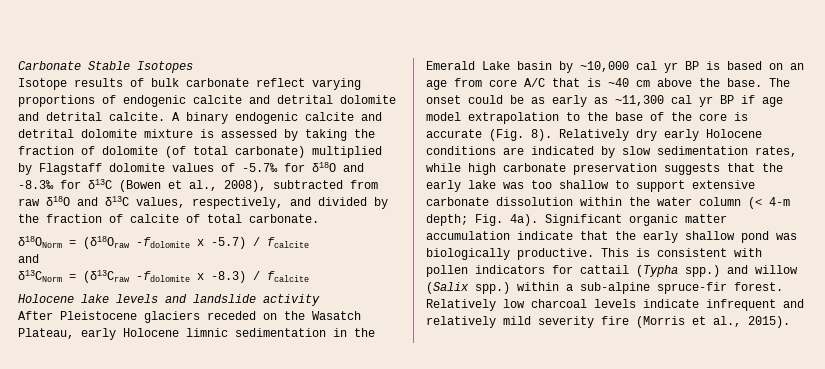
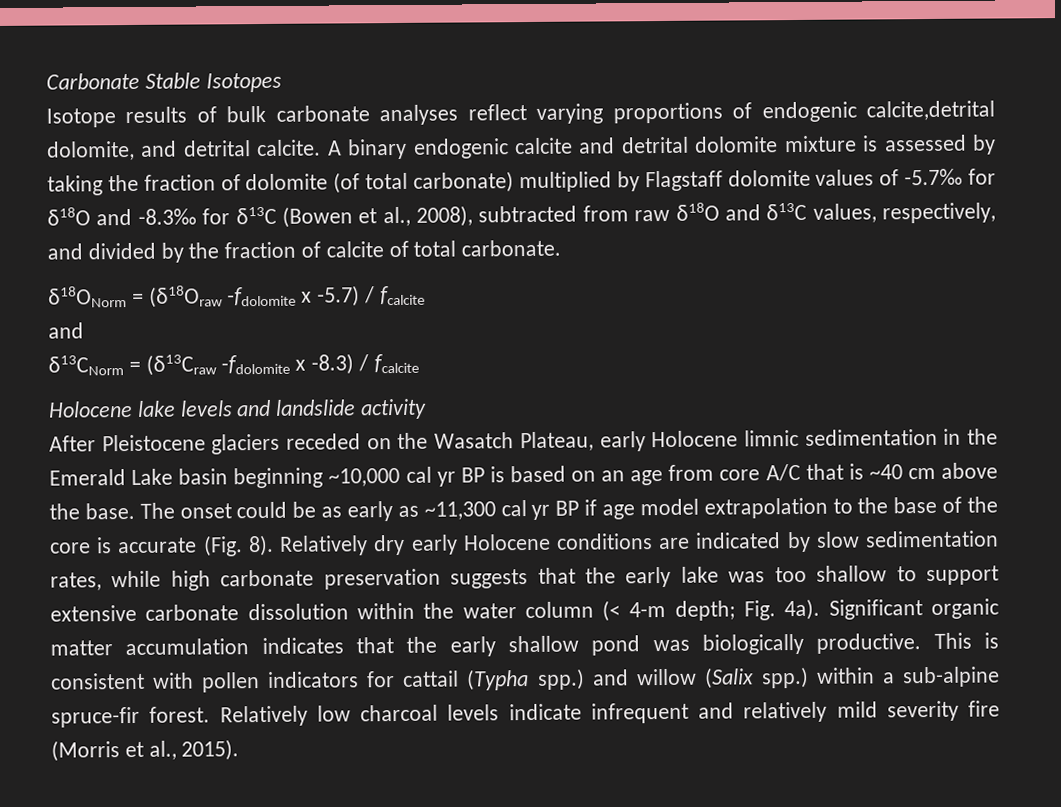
- Isotope results of bulk carbonate reflect varying proportions of endogenic calcite and detrital dolomite and detrital calcite.
+ Isotope results of bulk carbonate analyses reflect varying proportions of endogenic calcite,detrital dolomite, and detrital calcite.
- After Pleistocene glaciers receded on the Wasatch Plateau, early Holocene limnic sedimentation in the Emerald Lake basin by ~10,000 cal yr BP is based on an age from core A/C that is ~40 cm above the base.
+ After Pleistocene glaciers receded on the Wasatch Plateau, early Holocene limnic sedimentation in the Emerald Lake basin beginning ~10,000 cal yr BP is based on an age from core A/C that is ~40 cm above the base.
- Significant organic matter accumulation indicate that the early shallow pond was biologically productive.
+ Significant organic matter accumulation indicates that the early shallow pond was biologically productive.

